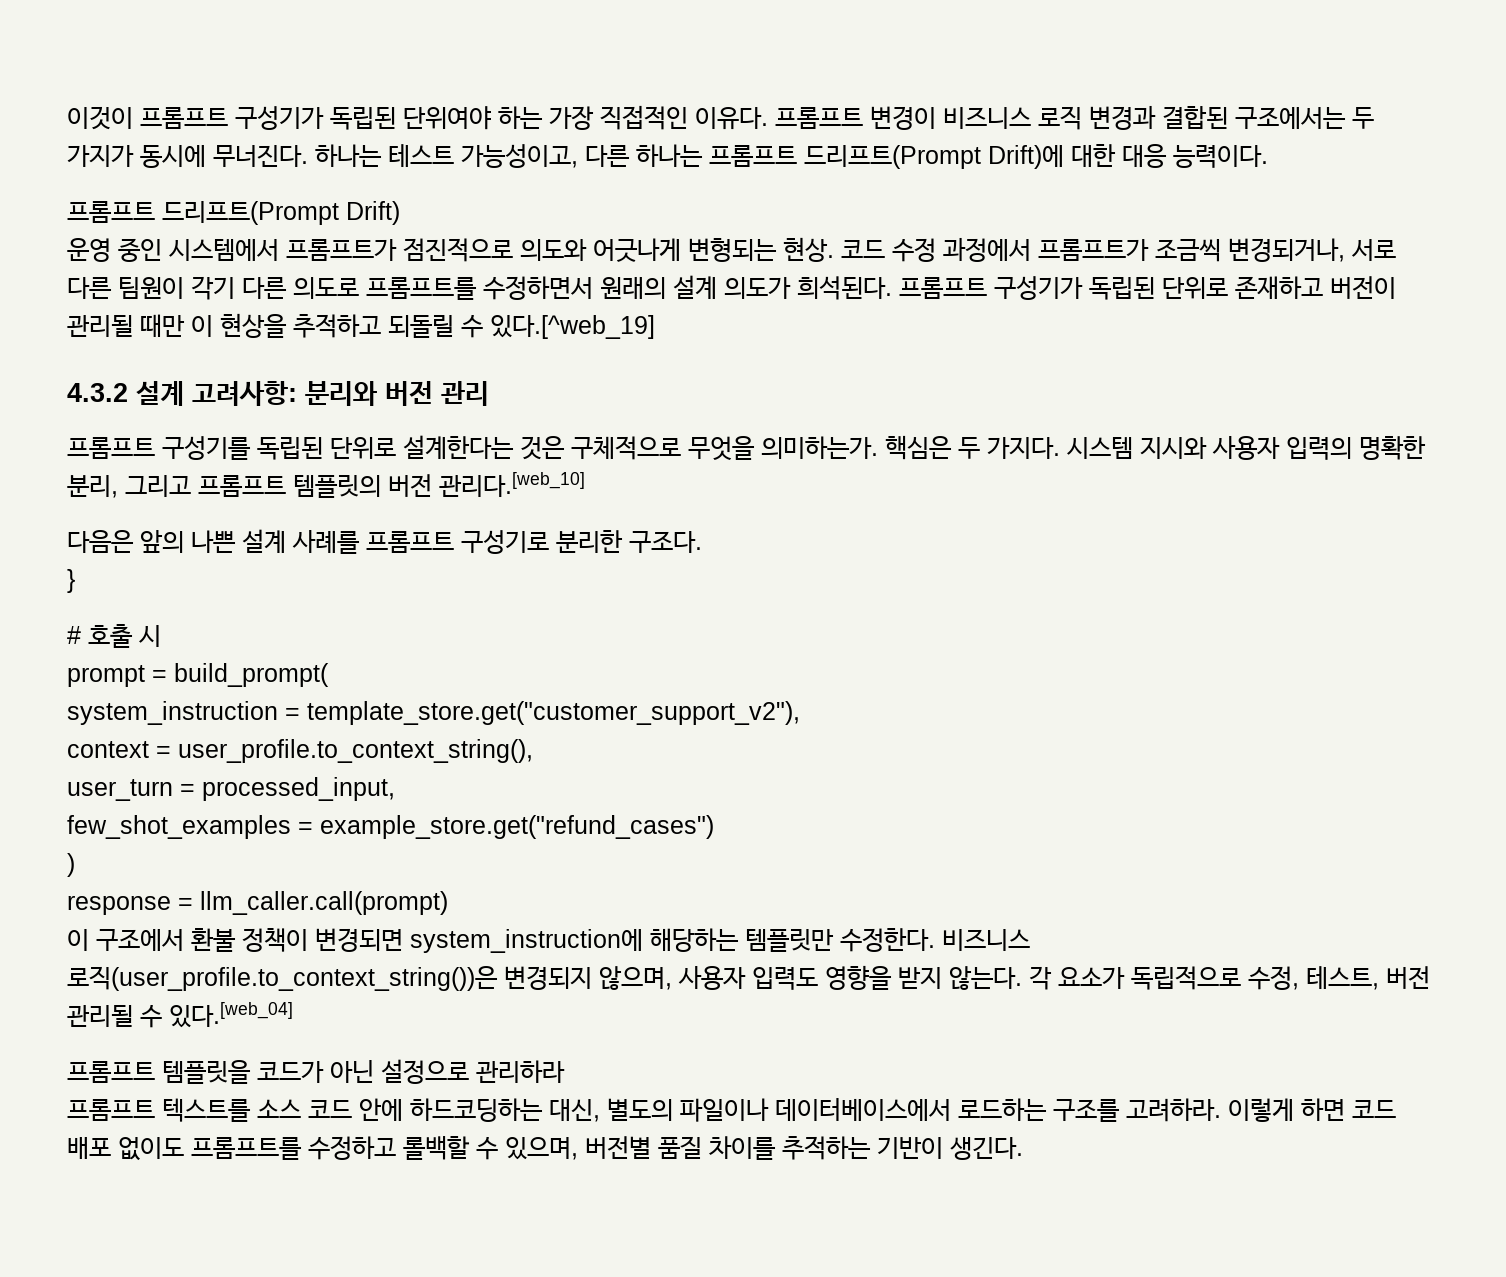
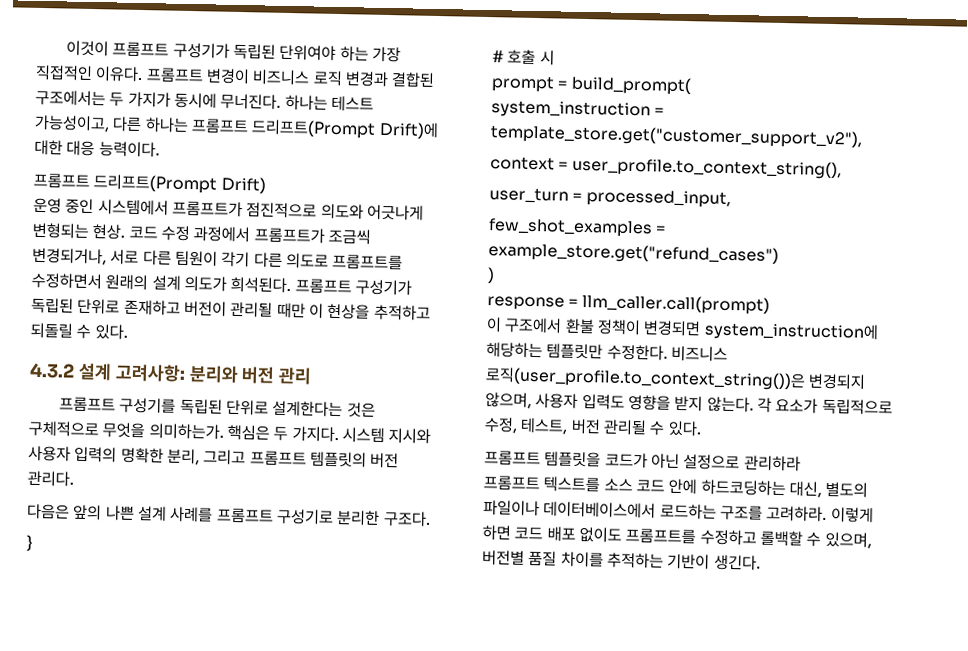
- 프롬프트 구성기가 독립된 단위로 존재하고 버전이 관리될 때만 이 현상을 추적하고 되돌릴 수 있다.[^web_19]
+ 프롬프트 구성기가 독립된 단위로 존재하고 버전이 관리될 때만 이 현상을 추적하고 되돌릴 수 있다.
- 시스템 지시와 사용자 입력의 명확한 분리, 그리고 프롬프트 템플릿의 버전 관리다.[web_10]
+ 시스템 지시와 사용자 입력의 명확한 분리, 그리고 프롬프트 템플릿의 버전 관리다.
- 각 요소가 독립적으로 수정, 테스트, 버전 관리될 수 있다.[web_04]
+ 각 요소가 독립적으로 수정, 테스트, 버전 관리될 수 있다.

